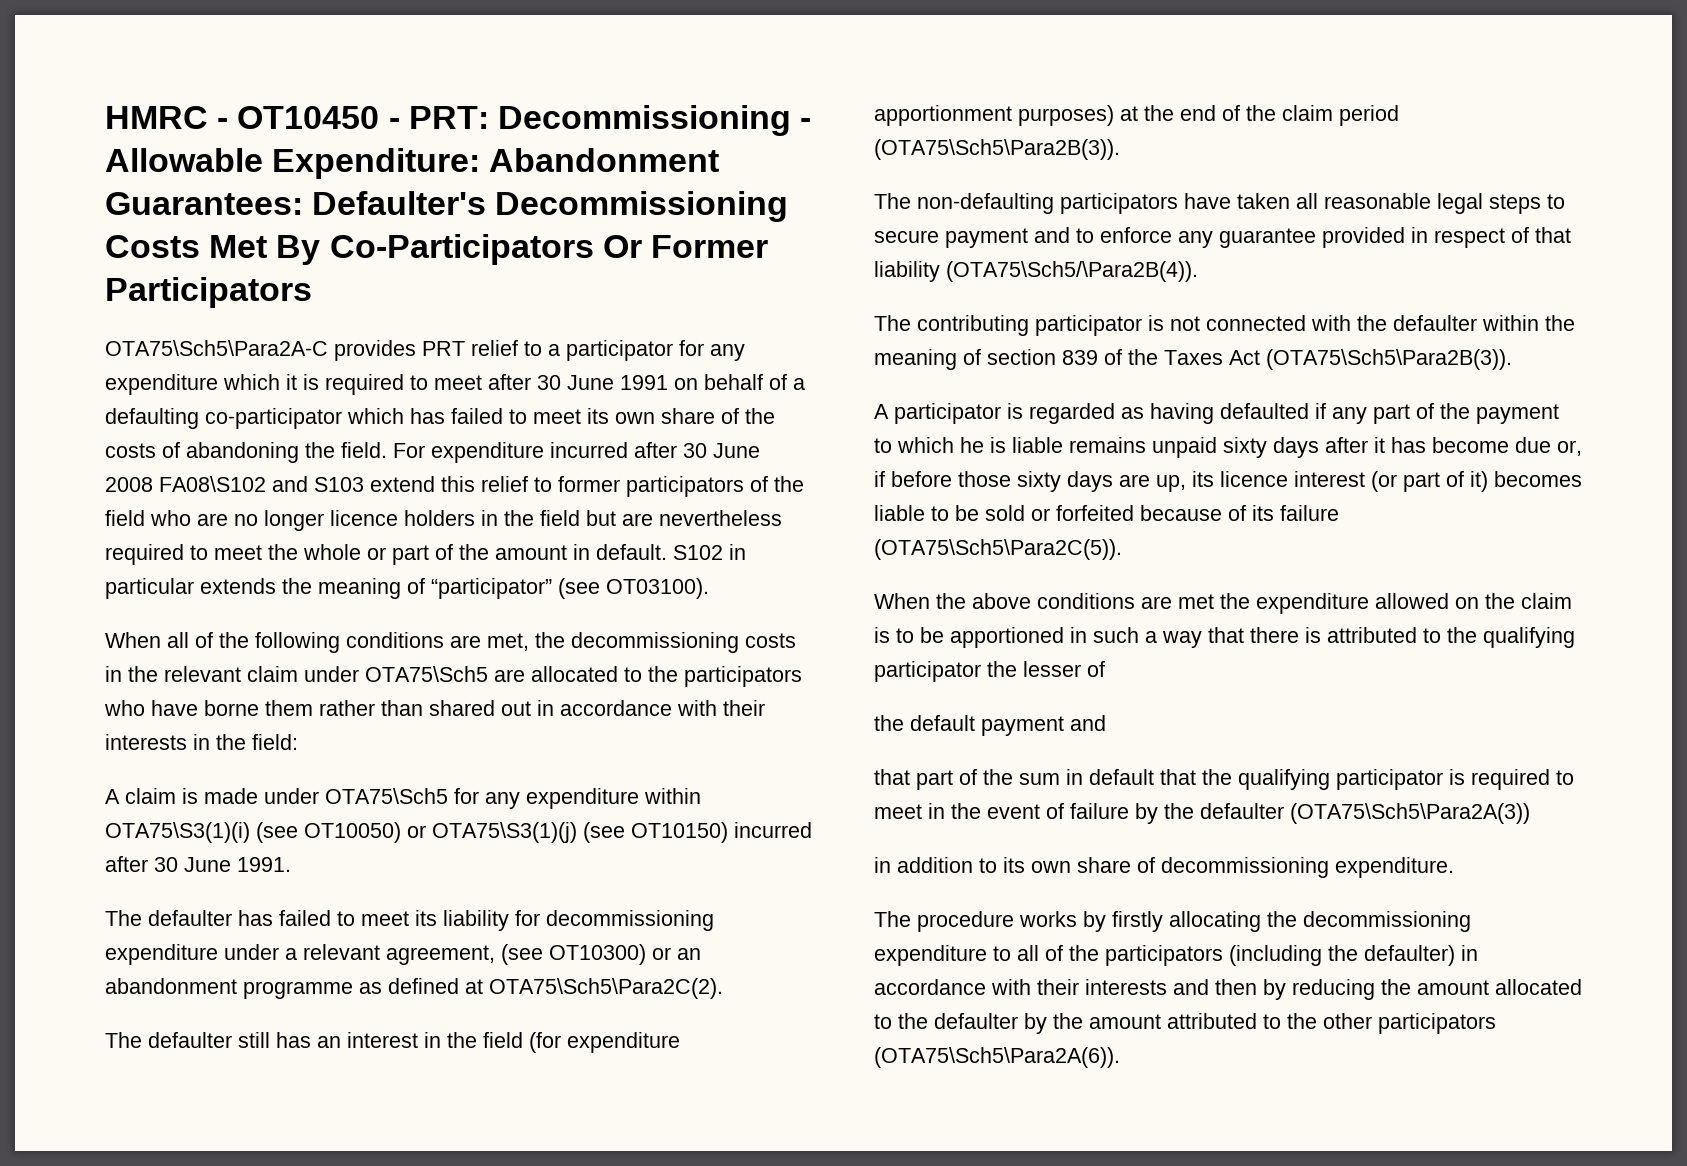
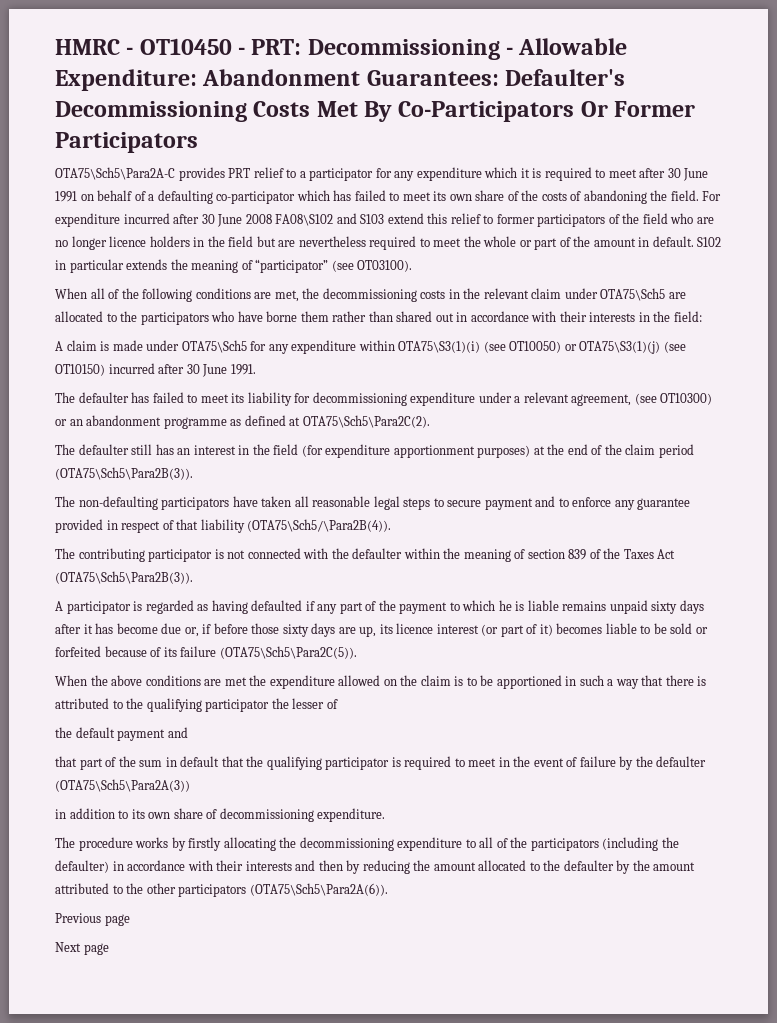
+ Previous page
+ Next page

